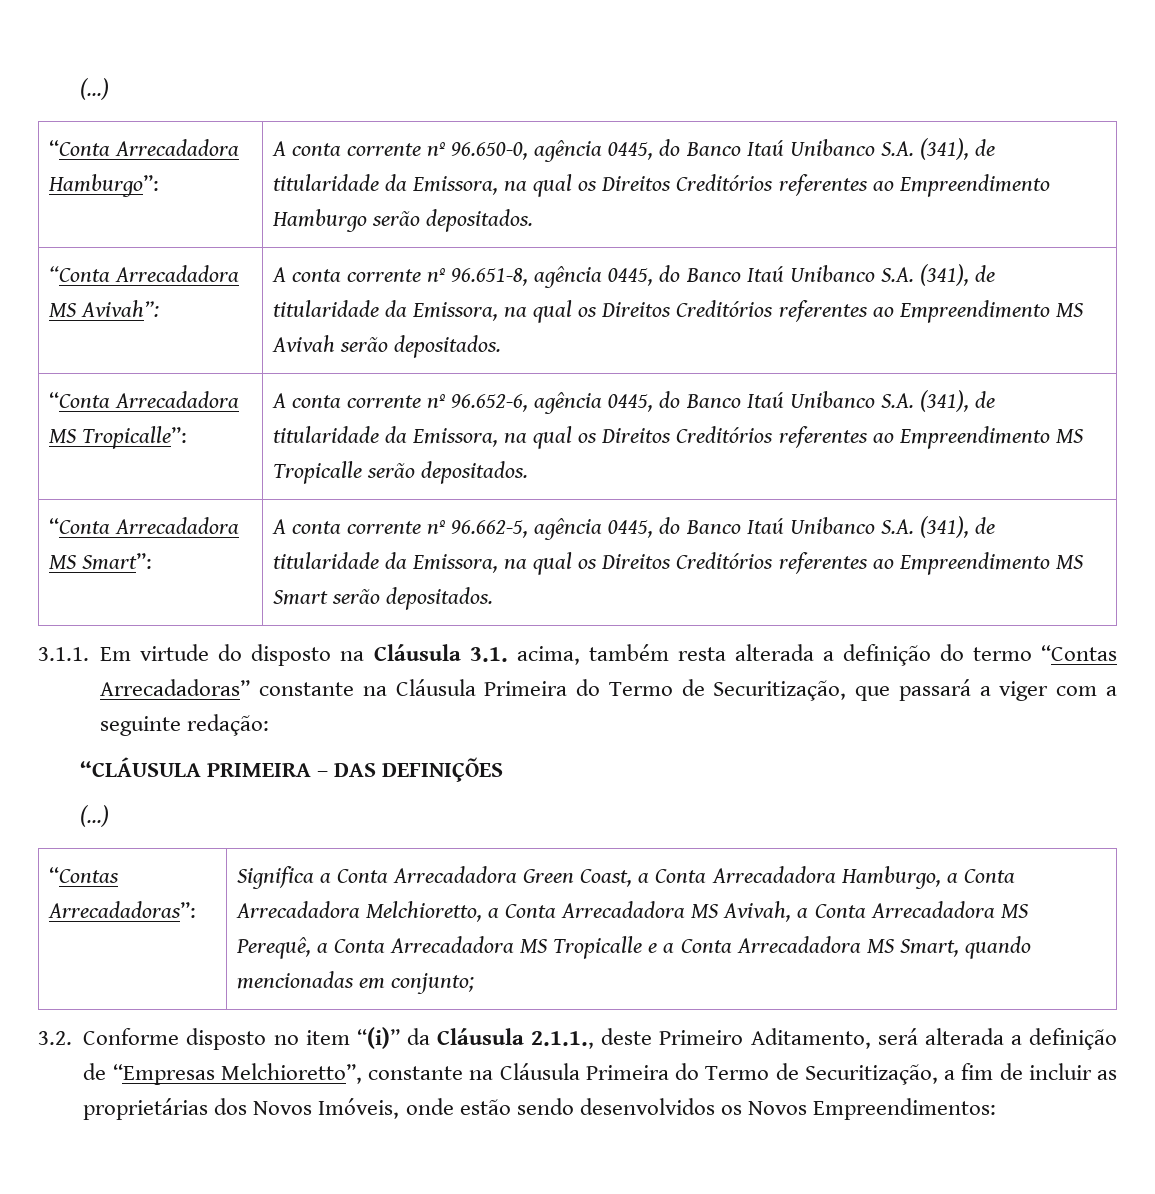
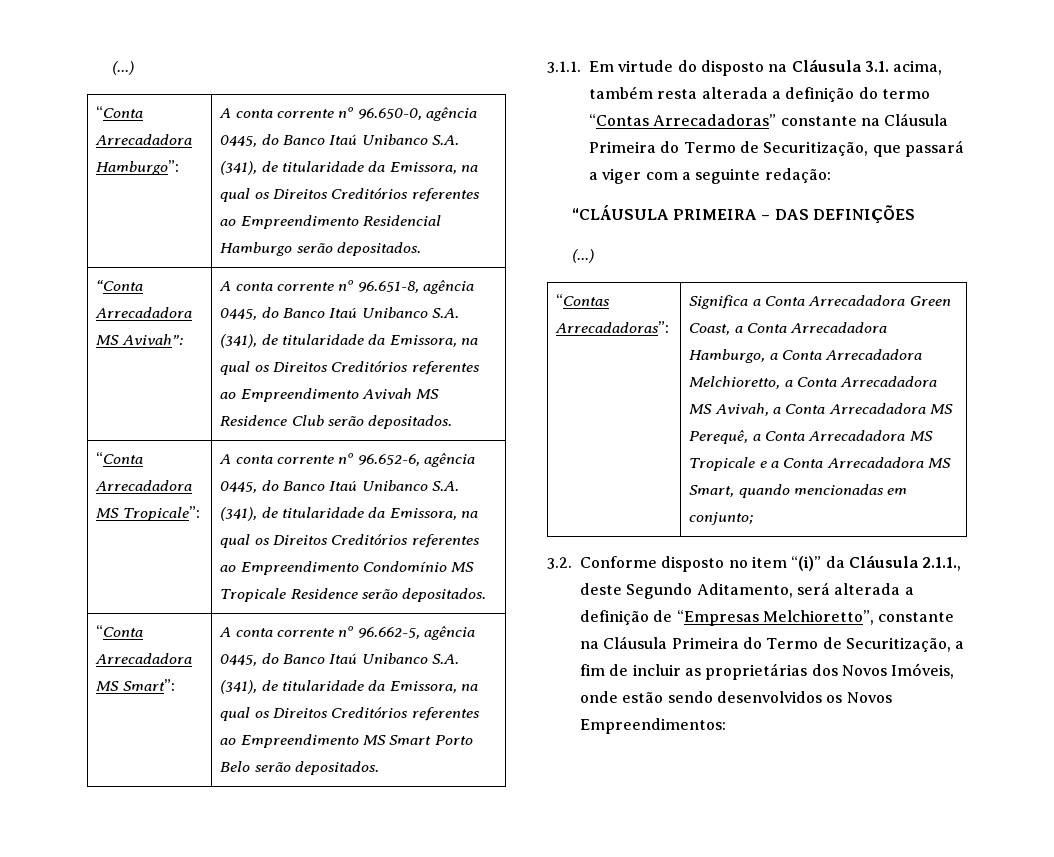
- “Conta Arrecadadora Hamburgo”: | A conta corrente nº 96.650-0, agência 0445, do Banco Itaú Unibanco S.A. (341), de titularidade da Emissora, na qual os Direitos Creditórios referentes ao Empreendimento Hamburgo serão depositados.
+ “Conta Arrecadadora Hamburgo”: | A conta corrente nº 96.650-0, agência 0445, do Banco Itaú Unibanco S.A. (341), de titularidade da Emissora, na qual os Direitos Creditórios referentes ao Empreendimento Residencial Hamburgo serão depositados.
- “Conta Arrecadadora MS Avivah”: | A conta corrente nº 96.651-8, agência 0445, do Banco Itaú Unibanco S.A. (341), de titularidade da Emissora, na qual os Direitos Creditórios referentes ao Empreendimento MS Avivah serão depositados.
- “Conta Arrecadadora MS Tropicalle”: | A conta corrente nº 96.652-6, agência 0445, do Banco Itaú Unibanco S.A. (341), de titularidade da Emissora, na qual os Direitos Creditórios referentes ao Empreendimento MS Tropicalle serão depositados.
+ “Conta Arrecadadora MS Avivah”: | A conta corrente nº 96.651-8, agência 0445, do Banco Itaú Unibanco S.A. (341), de titularidade da Emissora, na qual os Direitos Creditórios referentes ao Empreendimento Avivah MS Residence Club serão depositados.
+ “Conta Arrecadadora MS Tropicale”: | A conta corrente nº 96.652-6, agência 0445, do Banco Itaú Unibanco S.A. (341), de titularidade da Emissora, na qual os Direitos Creditórios referentes ao Empreendimento Condomínio MS Tropicale Residence serão depositados.
- “Conta Arrecadadora MS Smart”: | A conta corrente nº 96.662-5, agência 0445, do Banco Itaú Unibanco S.A. (341), de titularidade da Emissora, na qual os Direitos Creditórios referentes ao Empreendimento MS Smart serão depositados.
+ “Conta Arrecadadora MS Smart”: | A conta corrente nº 96.662-5, agência 0445, do Banco Itaú Unibanco S.A. (341), de titularidade da Emissora, na qual os Direitos Creditórios referentes ao Empreendimento MS Smart Porto Belo serão depositados.
- Significa a Conta Arrecadadora Green Coast, a Conta Arrecadadora Hamburgo, a Conta Arrecadadora Melchioretto, a Conta Arrecadadora MS Avivah, a Conta Arrecadadora MS Perequê, a Conta Arrecadadora MS Tropicalle e a Conta Arrecadadora MS Smart, quando mencionadas em conjunto;
+ Significa a Conta Arrecadadora Green Coast, a Conta Arrecadadora Hamburgo, a Conta Arrecadadora Melchioretto, a Conta Arrecadadora MS Avivah, a Conta Arrecadadora MS Perequê, a Conta Arrecadadora MS Tropicale e a Conta Arrecadadora MS Smart, quando mencionadas em conjunto;
- 3.2. Conforme disposto no item “(i)” da Cláusula 2.1.1., deste Primeiro Aditamento, será alterada a definição de “Empresas Melchioretto”, constante na Cláusula Primeira do Termo de Securitização, a fim de incluir as proprietárias dos Novos Imóveis, onde estão sendo desenvolvidos os Novos Empreendimentos:
+ 3.2. Conforme disposto no item “(i)” da Cláusula 2.1.1., deste Segundo Aditamento, será alterada a definição de “Empresas Melchioretto”, constante na Cláusula Primeira do Termo de Securitização, a fim de incluir as proprietárias dos Novos Imóveis, onde estão sendo desenvolvidos os Novos Empreendimentos:

